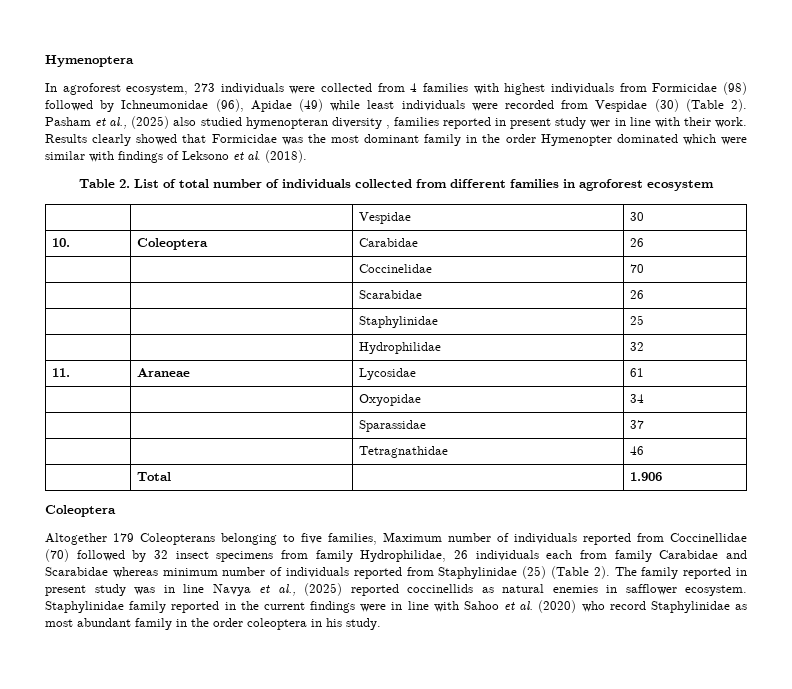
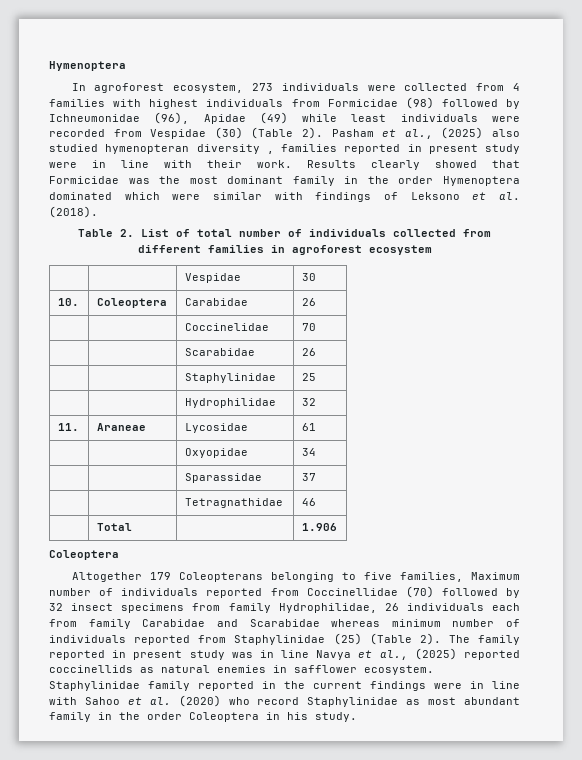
- Pasham et al., (2025) also studied hymenopteran diversity , families reported in present study wer in line with their work.
+ Pasham et al., (2025) also studied hymenopteran diversity , families reported in present study were in line with their work.
- Results clearly showed that Formicidae was the most dominant family in the order Hymenopter dominated which were similar with findings of Leksono et al. (2018).
+ Results clearly showed that Formicidae was the most dominant family in the order Hymenoptera dominated which were similar with findings of Leksono et al. (2018).
- Staphylinidae family reported in the current findings were in line with Sahoo et al. (2020) who record Staphylinidae as most abundant family in the order coleoptera in his study.
+ Staphylinidae family reported in the current findings were in line with Sahoo et al. (2020) who record Staphylinidae as most abundant family in the order Coleoptera in his study.

